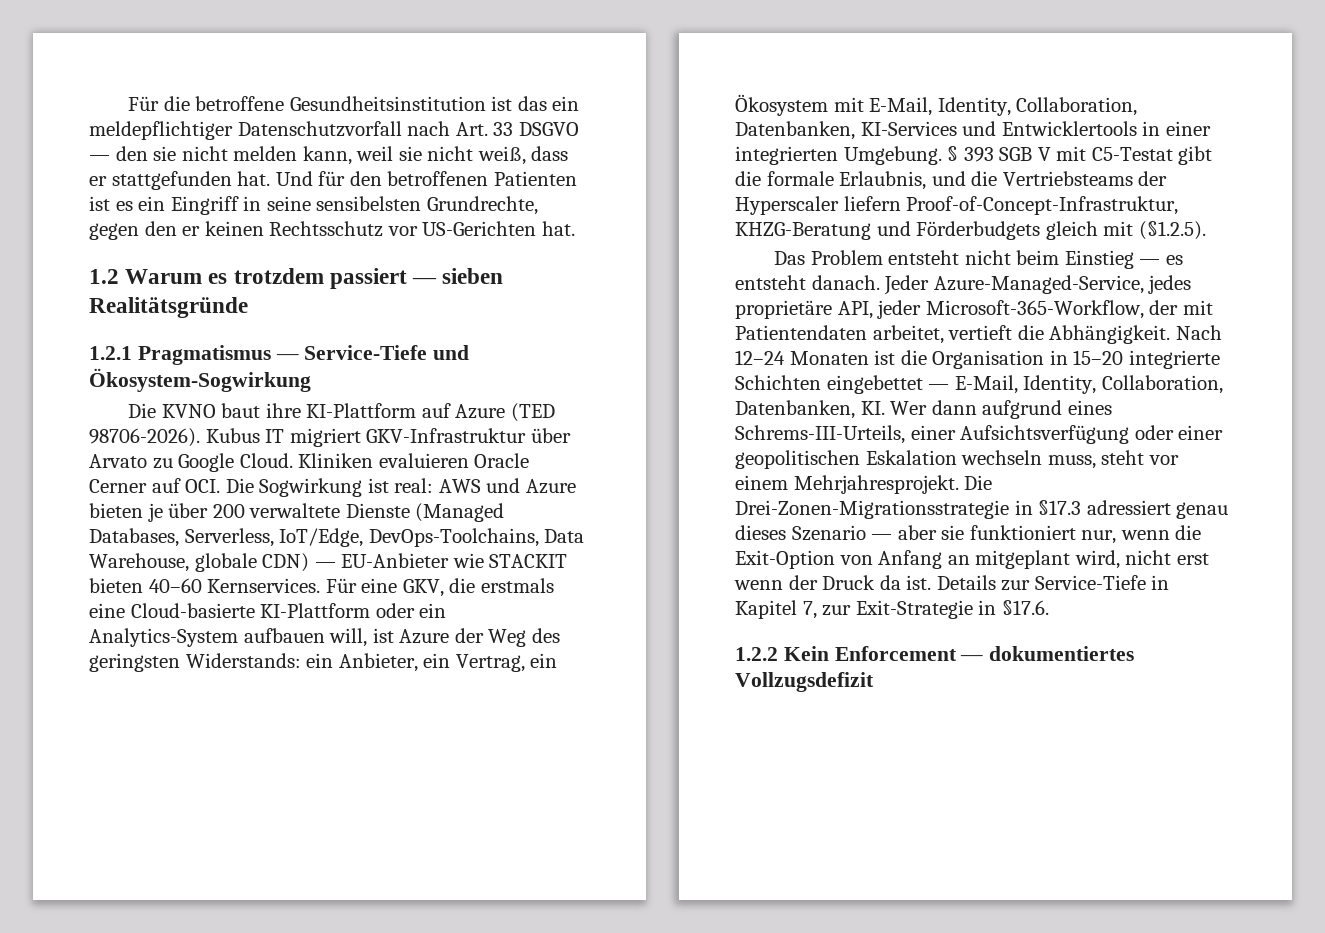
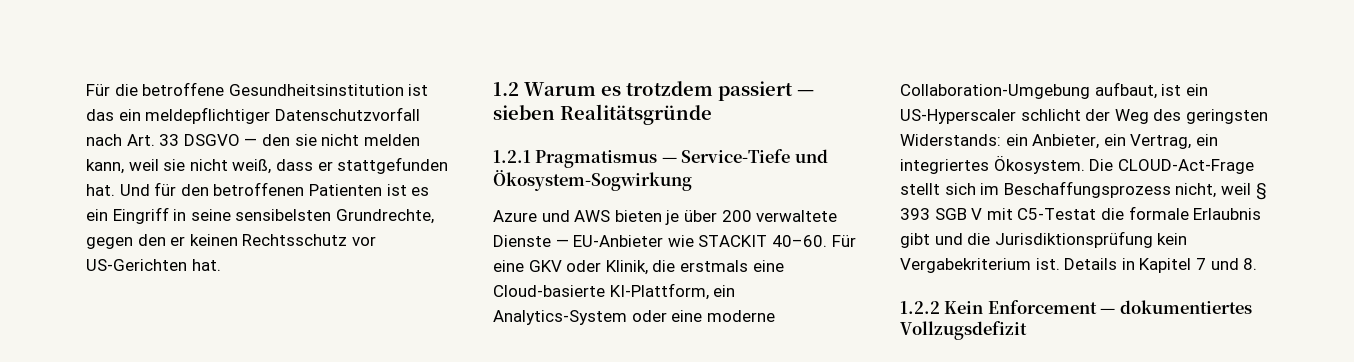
- Die KVNO baut ihre KI-Plattform auf Azure (TED 98706-2026). Kubus IT migriert GKV-Infrastruktur über Arvato zu Google Cloud. Kliniken evaluieren Oracle Cerner auf OCI. Die Sogwirkung ist real: AWS und Azure bieten je über 200 verwaltete Dienste (Managed Databases, Serverless, IoT/Edge, DevOps-Toolchains, Data Warehouse, globale CDN) — EU-Anbieter wie STACKIT bieten 40–60 Kernservices. Für eine GKV, die erstmals eine Cloud-basierte KI-Plattform oder ein Analytics-System aufbauen will, ist Azure der Weg des geringsten Widerstands: ein Anbieter, ein Vertrag, ein Ökosystem mit E-Mail, Identity, Collaboration, Datenbanken, KI-Services und Entwicklertools in einer integrierten Umgebung. § 393 SGB V mit C5-Testat gibt die formale Erlaubnis, und die Vertriebsteams der Hyperscaler liefern Proof-of-Concept-Infrastruktur, KHZG-Beratung und Förderbudgets gleich mit (§1.2.5).
- Das Problem entsteht nicht beim Einstieg — es entsteht danach. Jeder Azure-Managed-Service, jedes proprietäre API, jeder Microsoft-365-Workflow, der mit Patientendaten arbeitet, vertieft die Abhängigkeit. Nach 12–24 Monaten ist die Organisation in 15–20 integrierte Schichten eingebettet — E-Mail, Identity, Collaboration, Datenbanken, KI. Wer dann aufgrund eines Schrems-III-Urteils, einer Aufsichtsverfügung oder einer geopolitischen Eskalation wechseln muss, steht vor einem Mehrjahresprojekt. Die Drei-Zonen-Migrationsstrategie in §17.3 adressiert genau dieses Szenario — aber sie funktioniert nur, wenn die Exit-Option von Anfang an mitgeplant wird, nicht erst wenn der Druck da ist. Details zur Service-Tiefe in Kapitel 7, zur Exit-Strategie in §17.6.
+ Azure und AWS bieten je über 200 verwaltete Dienste — EU-Anbieter wie STACKIT 40–60. Für eine GKV oder Klinik, die erstmals eine Cloud-basierte KI-Plattform, ein Analytics-System oder eine moderne Collaboration-Umgebung aufbaut, ist ein US-Hyperscaler schlicht der Weg des geringsten Widerstands: ein Anbieter, ein Vertrag, ein integriertes Ökosystem. Die CLOUD-Act-Frage stellt sich im Beschaffungsprozess nicht, weil § 393 SGB V mit C5-Testat die formale Erlaubnis gibt und die Jurisdiktionsprüfung kein Vergabekriterium ist. Details in Kapitel 7 und 8.

